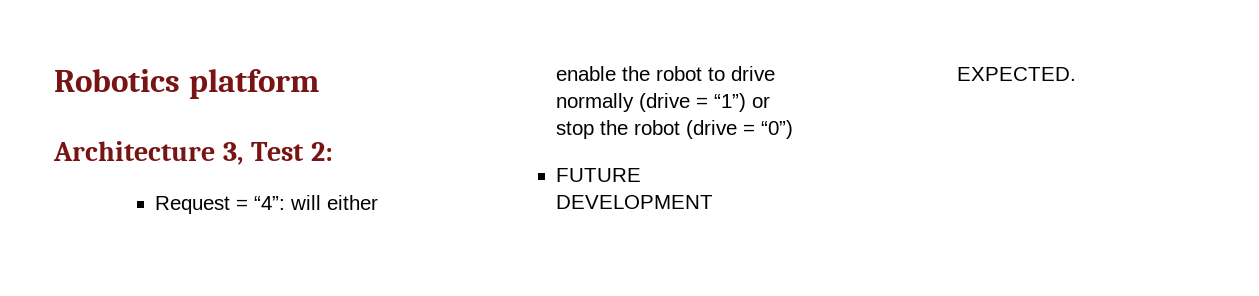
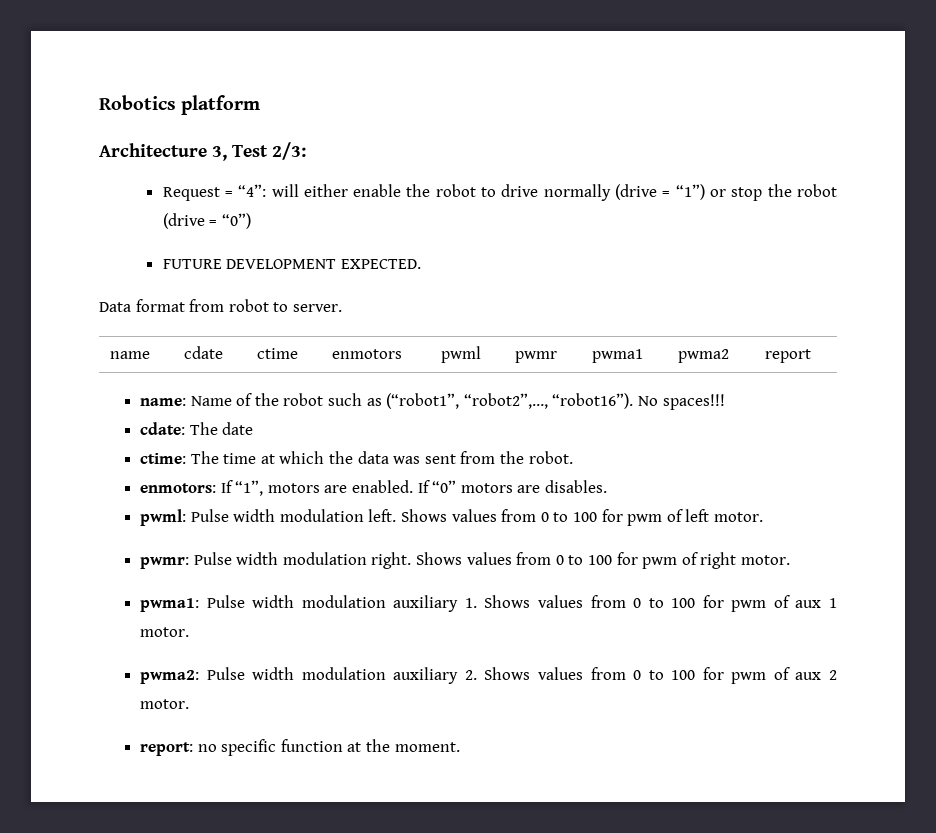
- Architecture 3, Test 2:
+ Architecture 3, Test 2/3:
+ Data format from robot to server.
+ name | cdate | ctime | enmotors | pwml | pwmr | pwma1 | pwma2 | report
+ name: Name of the robot such as (“robot1”, “robot2”,…, “robot16”). No spaces!!!
+ cdate: The date
+ ctime: The time at which the data was sent from the robot.
+ enmotors: If “1”, motors are enabled. If “0” motors are disables.
+ pwml: Pulse width modulation left. Shows values from 0 to 100 for pwm of left motor.
+ pwmr: Pulse width modulation right. Shows values from 0 to 100 for pwm of right motor.
+ pwma1: Pulse width modulation auxiliary 1. Shows values from 0 to 100 for pwm of aux 1 motor.
+ pwma2: Pulse width modulation auxiliary 2. Shows values from 0 to 100 for pwm of aux 2 motor.
+ report: no specific function at the moment.

